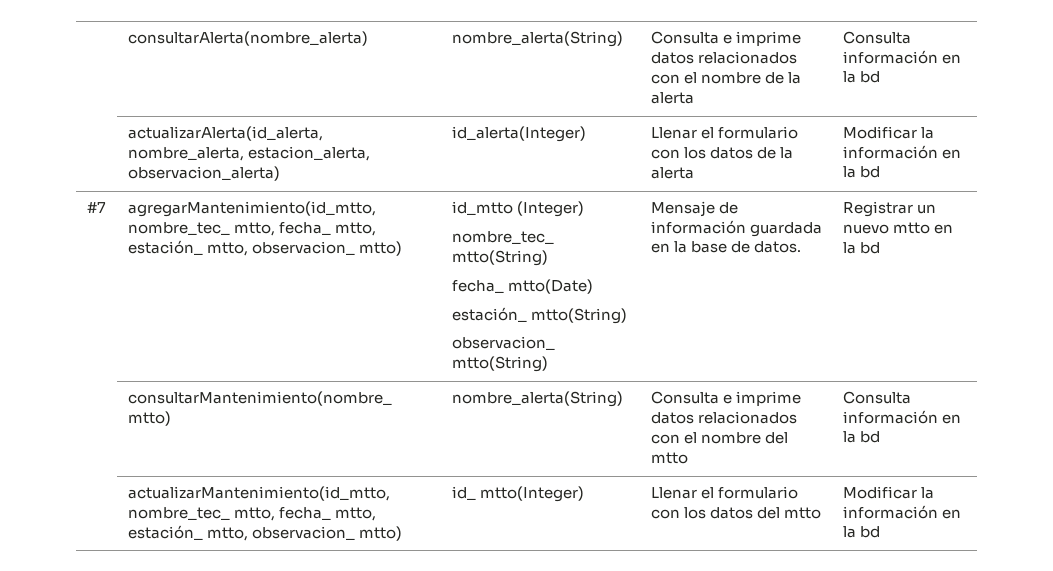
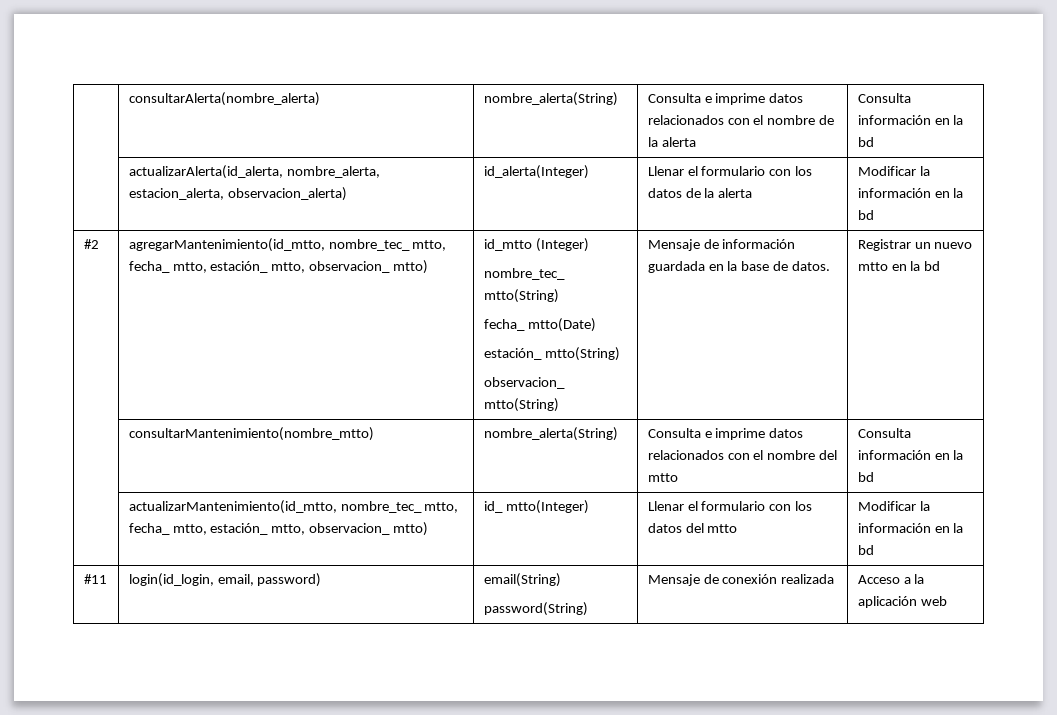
- #7 | agregarMantenimiento(id_mtto, nombre_tec_ mtto, fecha_ mtto, estación_ mtto, observacion_ mtto) | id_mtto (Integer)
+ #2 | agregarMantenimiento(id_mtto, nombre_tec_ mtto, fecha_ mtto, estación_ mtto, observacion_ mtto) | id_mtto (Integer)
+ #11 | login(id_login, email, password) | email(String)
+ password(String) | Mensaje de conexión realizada | Acceso a la aplicación web

